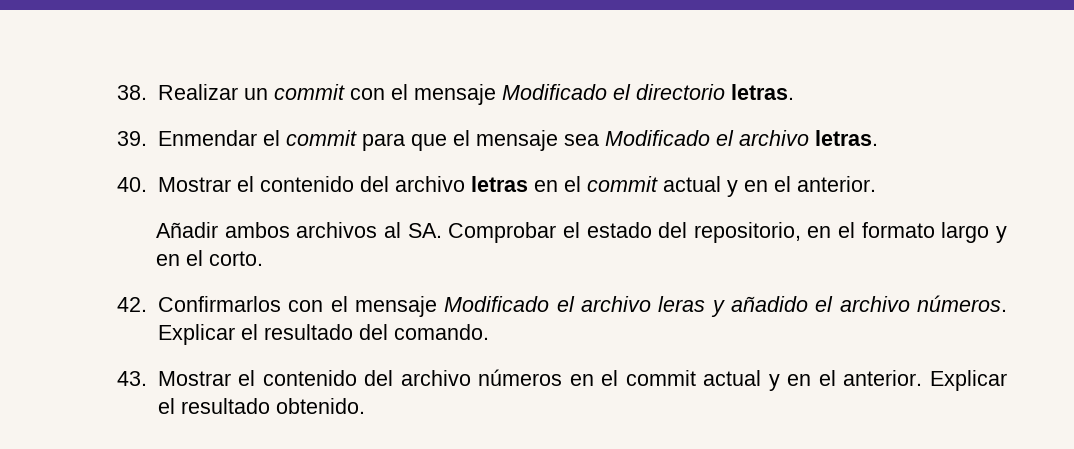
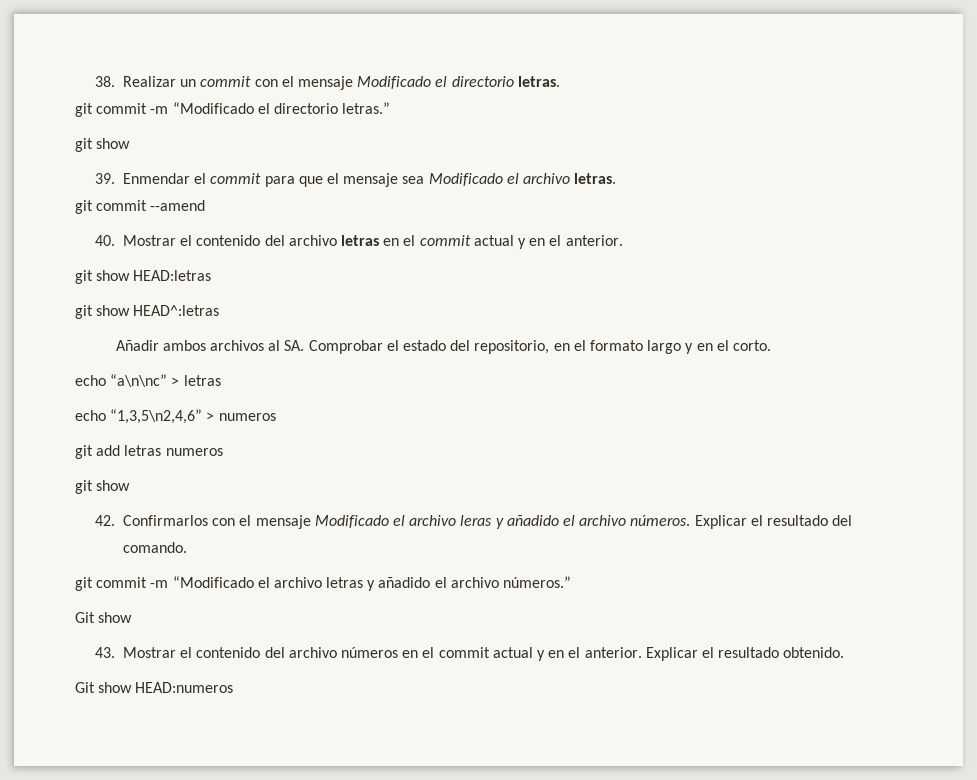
+ git commit -m “Modificado el directorio letras.”
+ git show
+ git commit --amend
+ git show HEAD:letras
+ git show HEAD^:letras
+ echo “a\n\nc” > letras
+ echo “1,3,5\n2,4,6” > numeros
+ git add letras numeros
+ git show
+ git commit -m “Modificado el archivo letras y añadido el archivo números.”
+ Git show
+ Git show HEAD:numeros

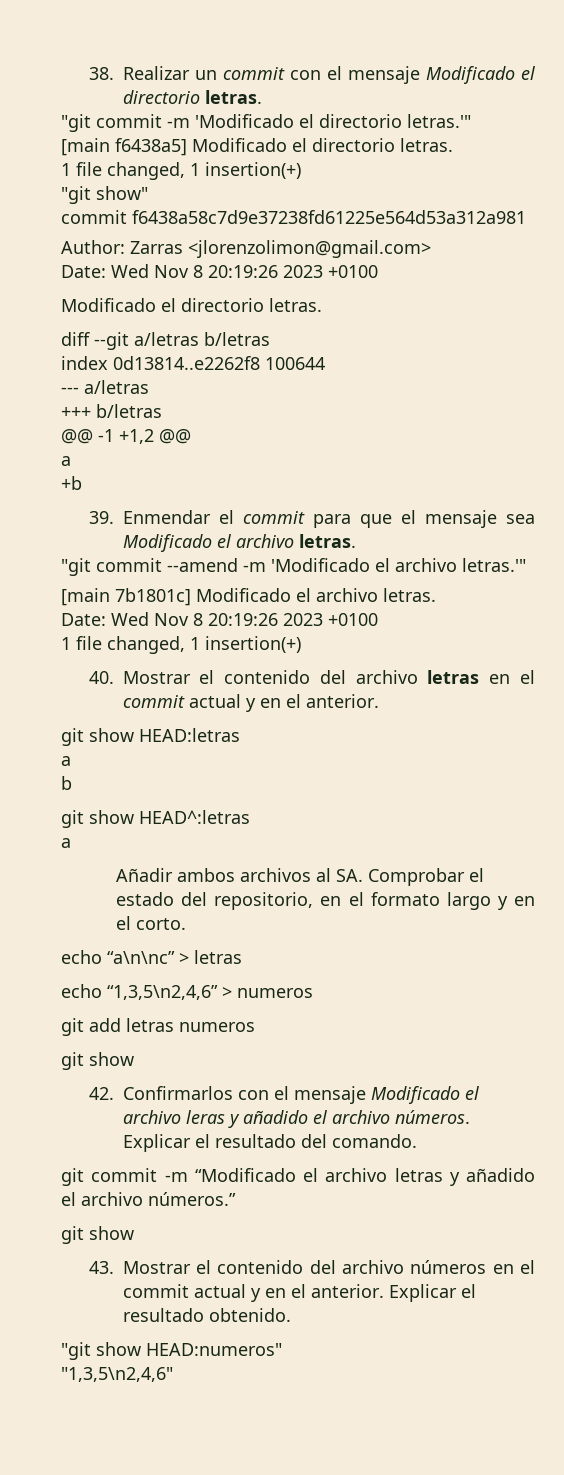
- git commit -m “Modificado el directorio letras.”
- git show
+ "git commit -m 'Modificado el directorio letras.'"
+ [main f6438a5] Modificado el directorio letras.
+ 1 file changed, 1 insertion(+)
+ "git show"
+ commit f6438a58c7d9e37238fd61225e564d53a312a981
+ Author: Zarras <jlorenzolimon@gmail.com>
+ Date: Wed Nov 8 20:19:26 2023 +0100
+ Modificado el directorio letras.
+ diff --git a/letras b/letras
+ index 0d13814..e2262f8 100644
+ --- a/letras
+ +++ b/letras
+ @@ -1 +1,2 @@
+ a
+ +b
- git commit --amend
+ "git commit --amend -m 'Modificado el archivo letras.'"
+ [main 7b1801c] Modificado el archivo letras.
+ Date: Wed Nov 8 20:19:26 2023 +0100
+ 1 file changed, 1 insertion(+)
  git show HEAD:letras
+ a
+ b
  git show HEAD^:letras
+ a
  git commit -m “Modificado el archivo letras y añadido el archivo números.”
- Git show
+ git show
- Git show HEAD:numeros
+ "git show HEAD:numeros"
+ "1,3,5\n2,4,6"

